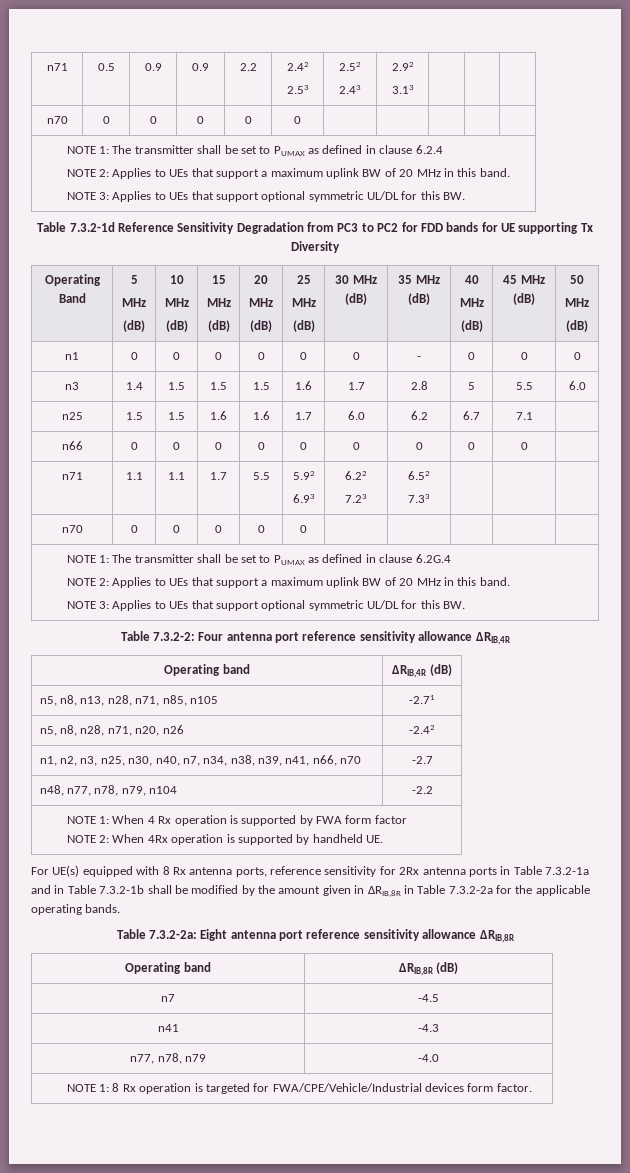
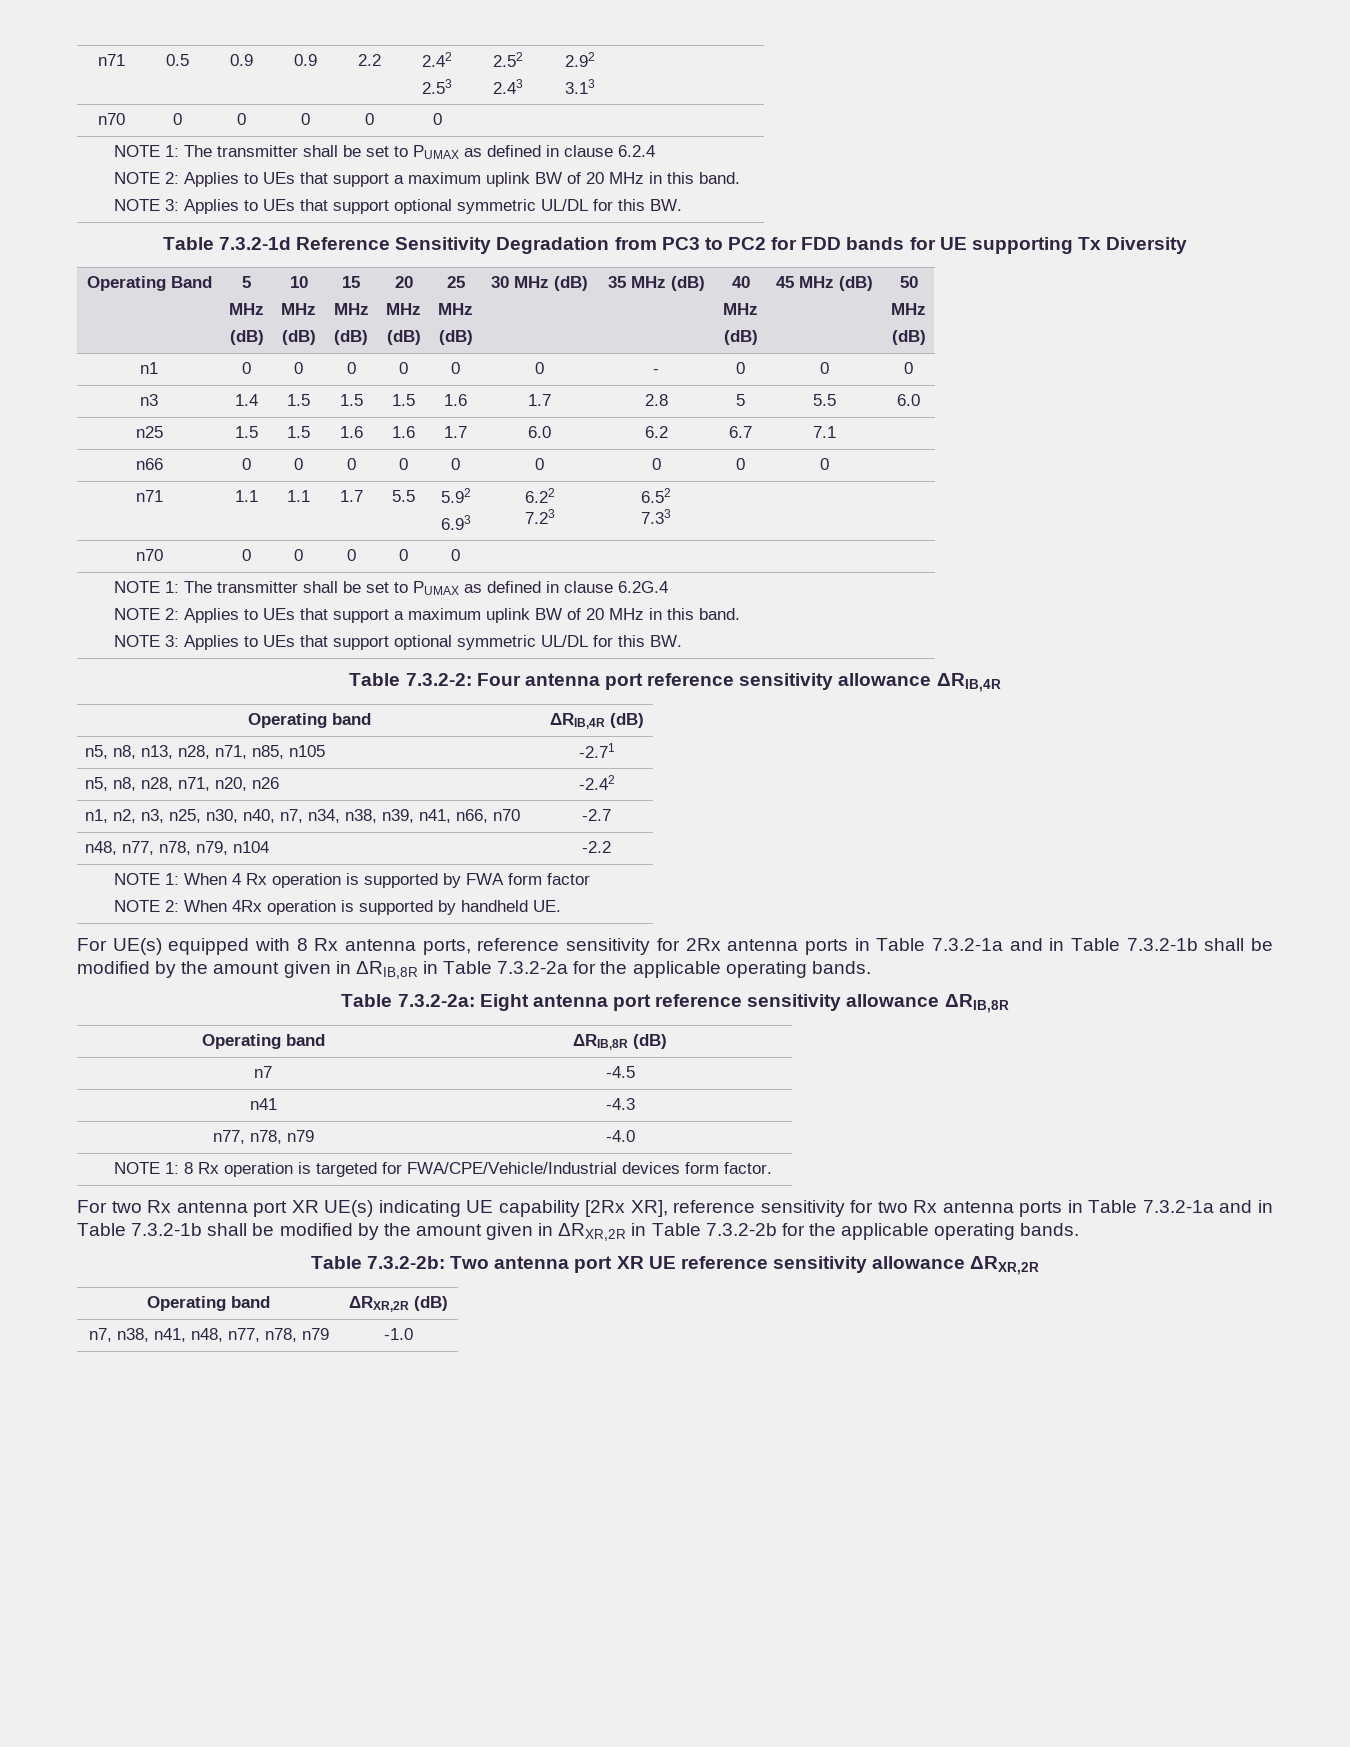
+ For two Rx antenna port XR UE(s) indicating UE capability [2Rx XR], reference sensitivity for two Rx antenna ports in Table 7.3.2-1a and in Table 7.3.2-1b shall be modified by the amount given in ΔRXR,2R in Table 7.3.2-2b for the applicable operating bands.
+ Table 7.3.2-2b: Two antenna port XR UE reference sensitivity allowance ΔRXR,2R
+ Operating band | ΔRXR,2R (dB)
+ n7, n38, n41, n48, n77, n78, n79 | -1.0

